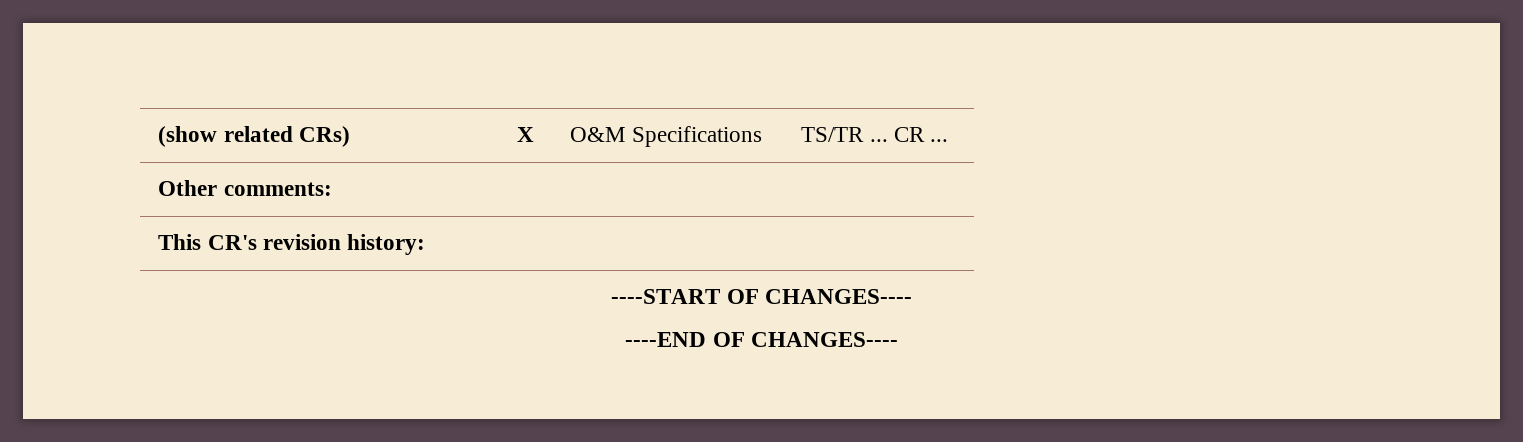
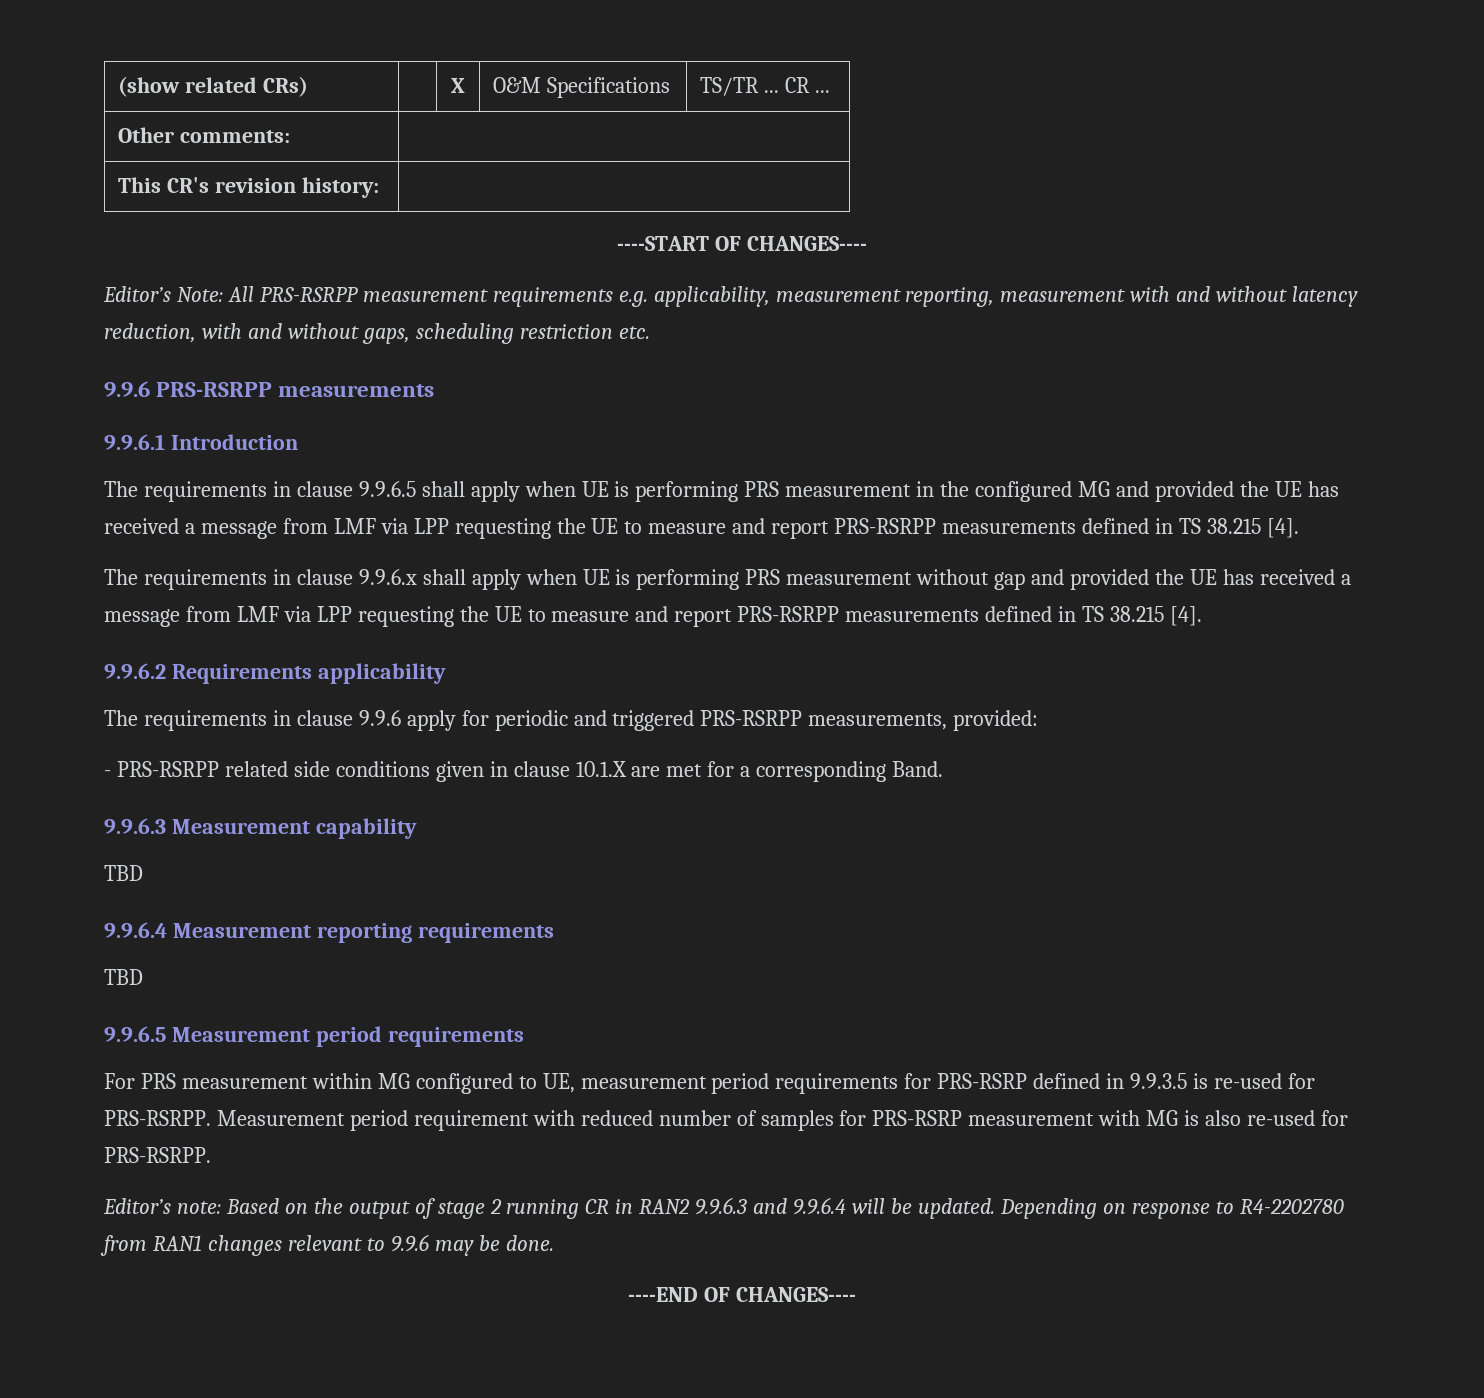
+ Editor’s Note: All PRS-RSRPP measurement requirements e.g. applicability, measurement reporting, measurement with and without latency reduction, with and without gaps, scheduling restriction etc.
+ 9.9.6 PRS-RSRPP measurements
+ 9.9.6.1 Introduction
+ The requirements in clause 9.9.6.5 shall apply when UE is performing PRS measurement in the configured MG and provided the UE has received a message from LMF via LPP requesting the UE to measure and report PRS-RSRPP measurements defined in TS 38.215 [4].
+ The requirements in clause 9.9.6.x shall apply when UE is performing PRS measurement without gap and provided the UE has received a message from LMF via LPP requesting the UE to measure and report PRS-RSRPP measurements defined in TS 38.215 [4].
+ 9.9.6.2 Requirements applicability
+ The requirements in clause 9.9.6 apply for periodic and triggered PRS-RSRPP measurements, provided:
+ - PRS-RSRPP related side conditions given in clause 10.1.X are met for a corresponding Band.
+ 9.9.6.3 Measurement capability
+ TBD
+ 9.9.6.4 Measurement reporting requirements
+ TBD
+ 9.9.6.5 Measurement period requirements
+ For PRS measurement within MG configured to UE, measurement period requirements for PRS-RSRP defined in 9.9.3.5 is re-used for PRS-RSRPP. Measurement period requirement with reduced number of samples for PRS-RSRP measurement with MG is also re-used for PRS-RSRPP.
+ Editor’s note: Based on the output of stage 2 running CR in RAN2 9.9.6.3 and 9.9.6.4 will be updated. Depending on response to R4-2202780 from RAN1 changes relevant to 9.9.6 may be done.

